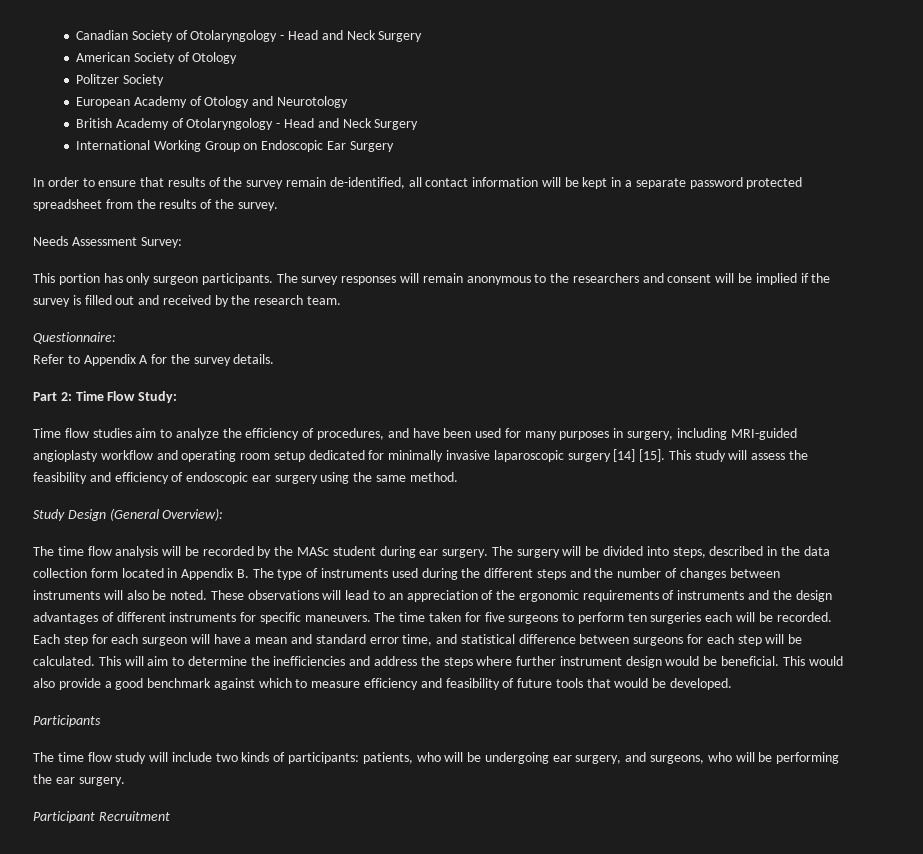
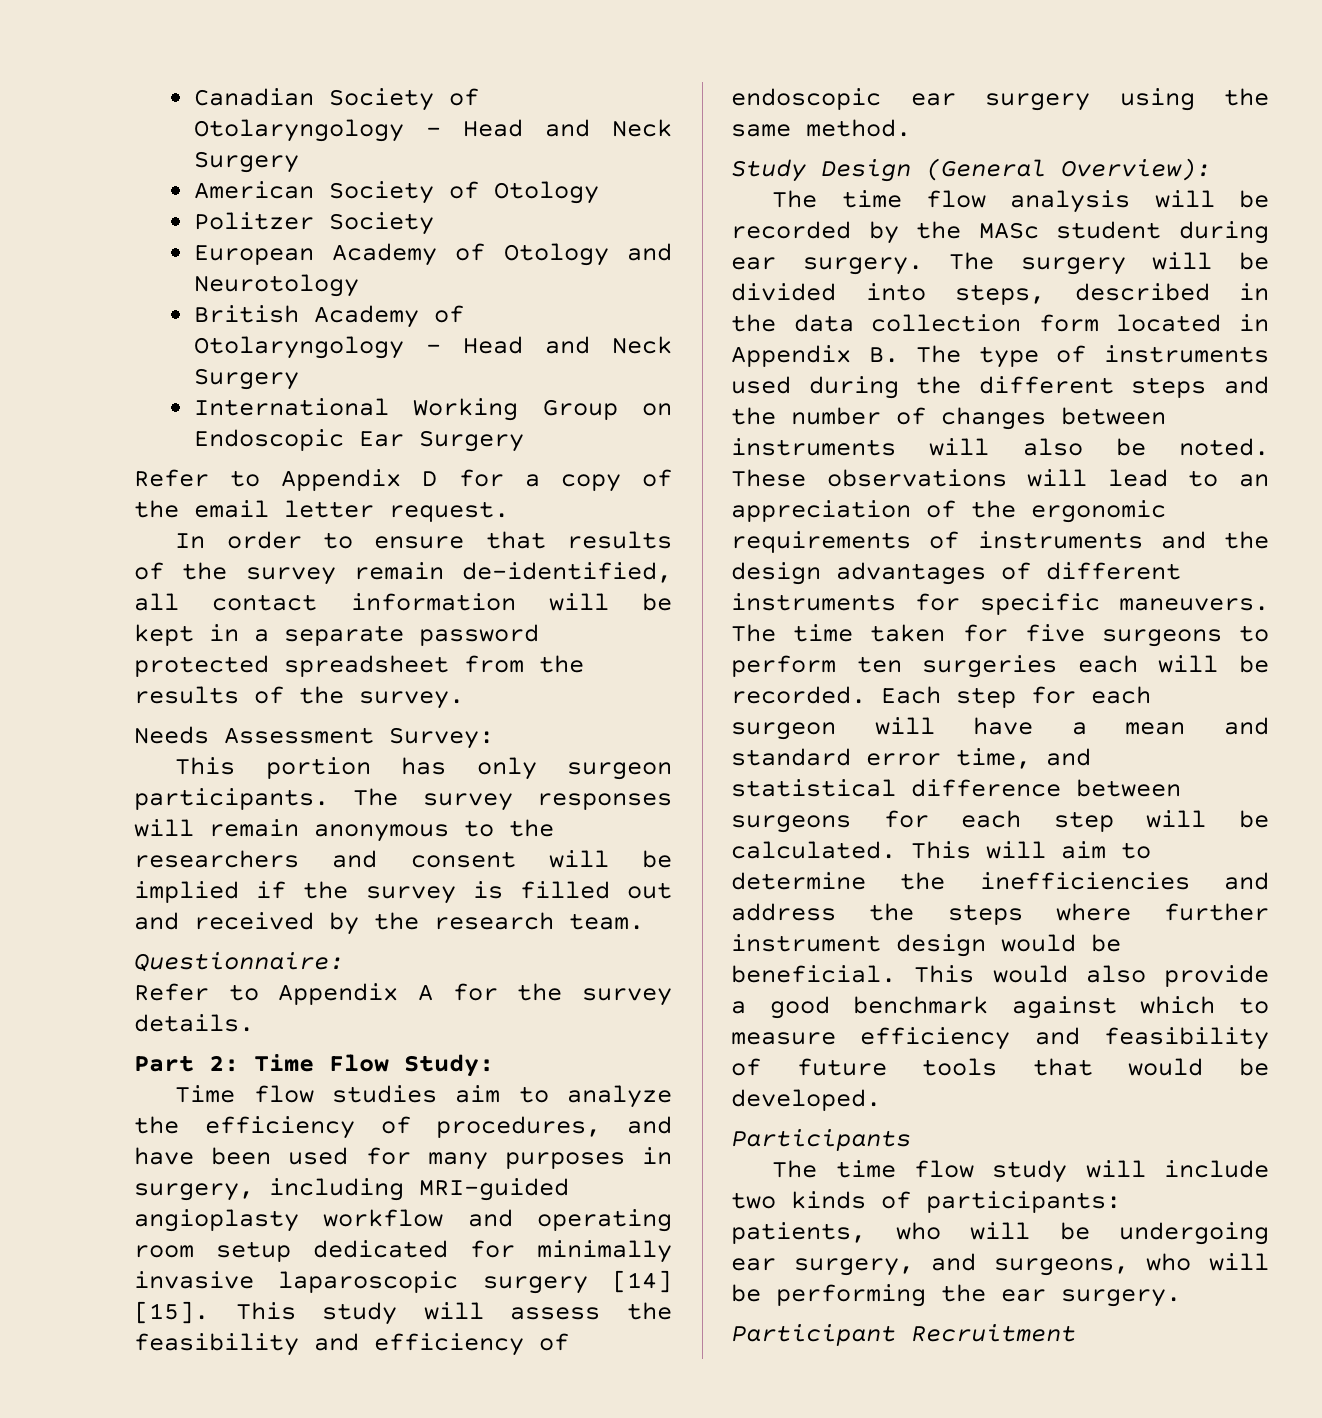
+ Refer to Appendix D for a copy of the email letter request.

